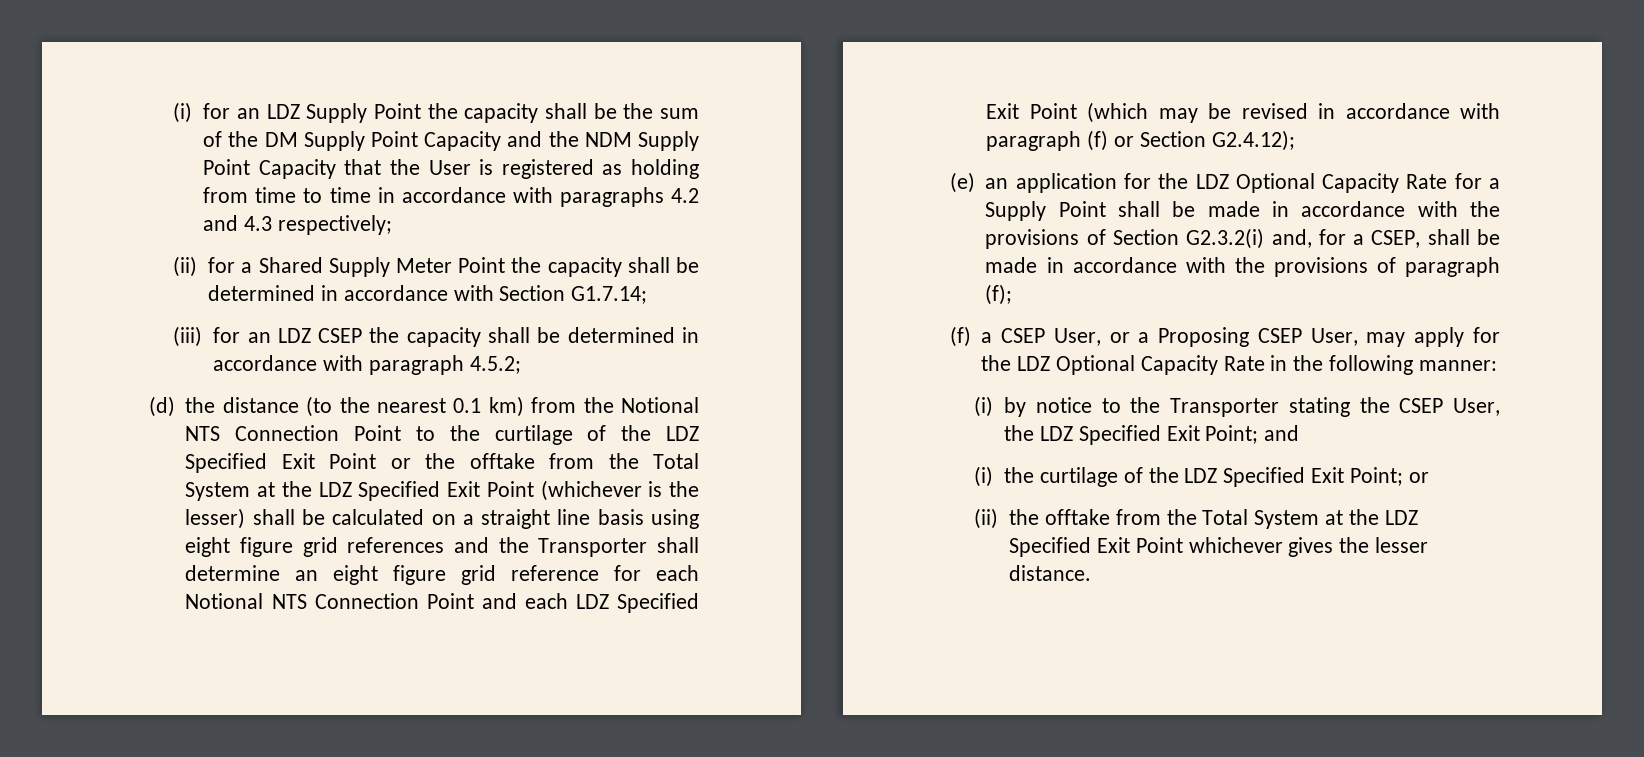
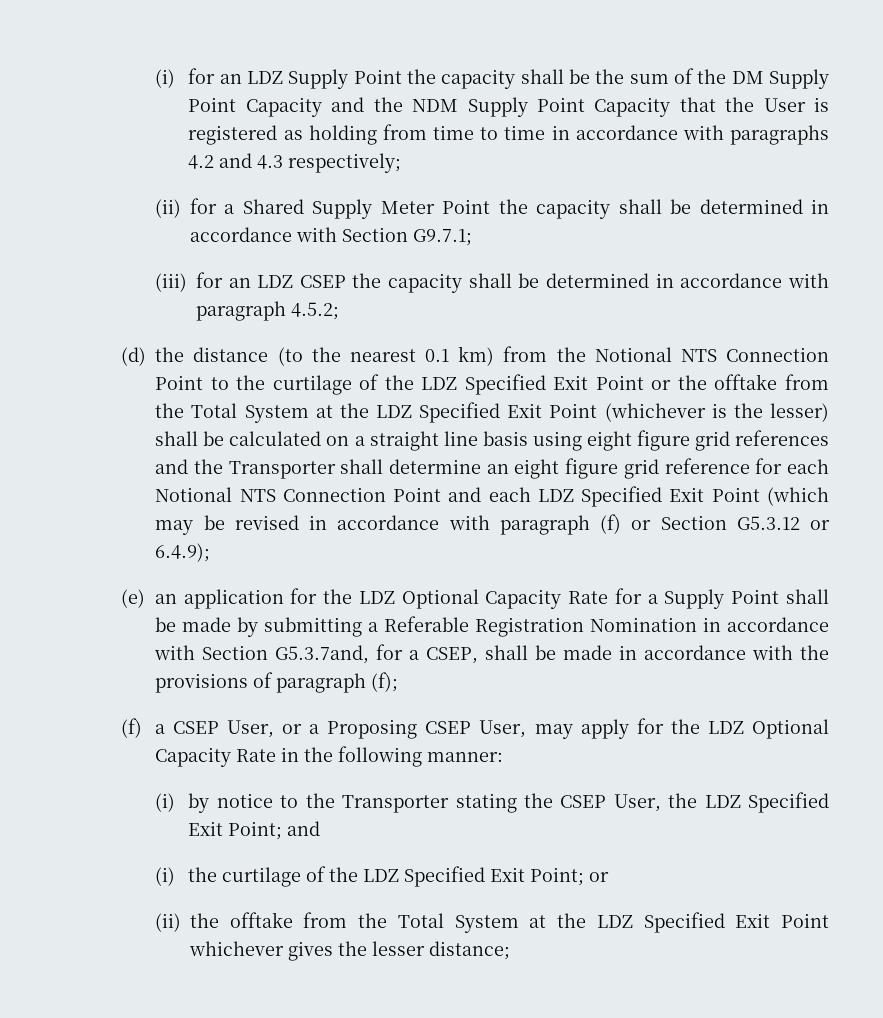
- (ii) for a Shared Supply Meter Point the capacity shall be determined in accordance with Section G1.7.14;
+ (ii) for a Shared Supply Meter Point the capacity shall be determined in accordance with Section G9.7.1;
- (d) the distance (to the nearest 0.1 km) from the Notional NTS Connection Point to the curtilage of the LDZ Specified Exit Point or the offtake from the Total System at the LDZ Specified Exit Point (whichever is the lesser) shall be calculated on a straight line basis using eight figure grid references and the Transporter shall determine an eight figure grid reference for each Notional NTS Connection Point and each LDZ Specified Exit Point (which may be revised in accordance with paragraph (f) or Section G2.4.12);
+ (d) the distance (to the nearest 0.1 km) from the Notional NTS Connection Point to the curtilage of the LDZ Specified Exit Point or the offtake from the Total System at the LDZ Specified Exit Point (whichever is the lesser) shall be calculated on a straight line basis using eight figure grid references and the Transporter shall determine an eight figure grid reference for each Notional NTS Connection Point and each LDZ Specified Exit Point (which may be revised in accordance with paragraph (f) or Section G5.3.12 or 6.4.9);
- (e) an application for the LDZ Optional Capacity Rate for a Supply Point shall be made in accordance with the provisions of Section G2.3.2(i) and, for a CSEP, shall be made in accordance with the provisions of paragraph (f);
+ (e) an application for the LDZ Optional Capacity Rate for a Supply Point shall be made by submitting a Referable Registration Nomination in accordance with Section G5.3.7and, for a CSEP, shall be made in accordance with the provisions of paragraph (f);
- (ii) the offtake from the Total System at the LDZ Specified Exit Point whichever gives the lesser distance.
+ (ii) the offtake from the Total System at the LDZ Specified Exit Point whichever gives the lesser distance;

